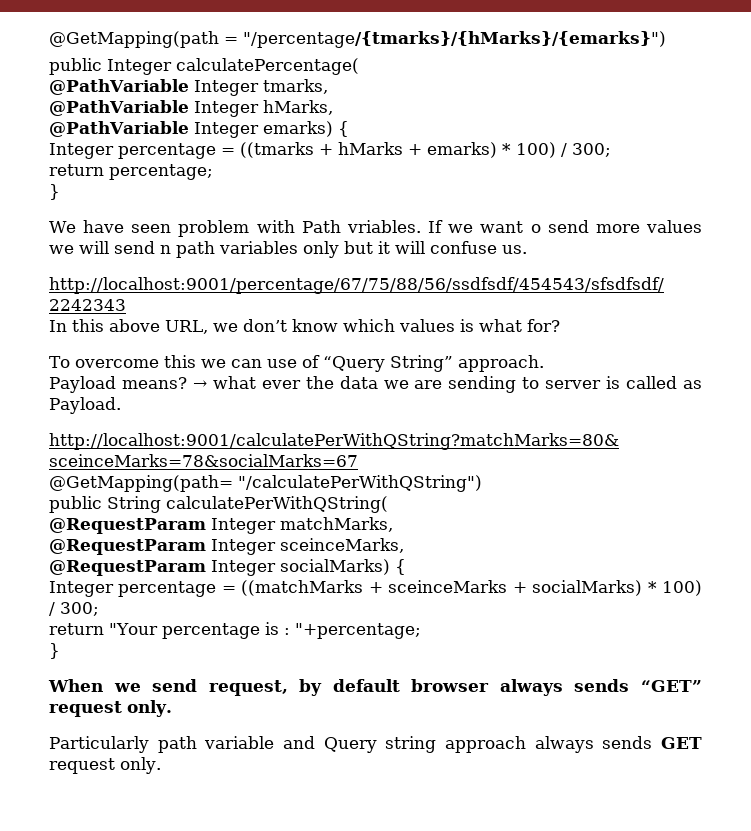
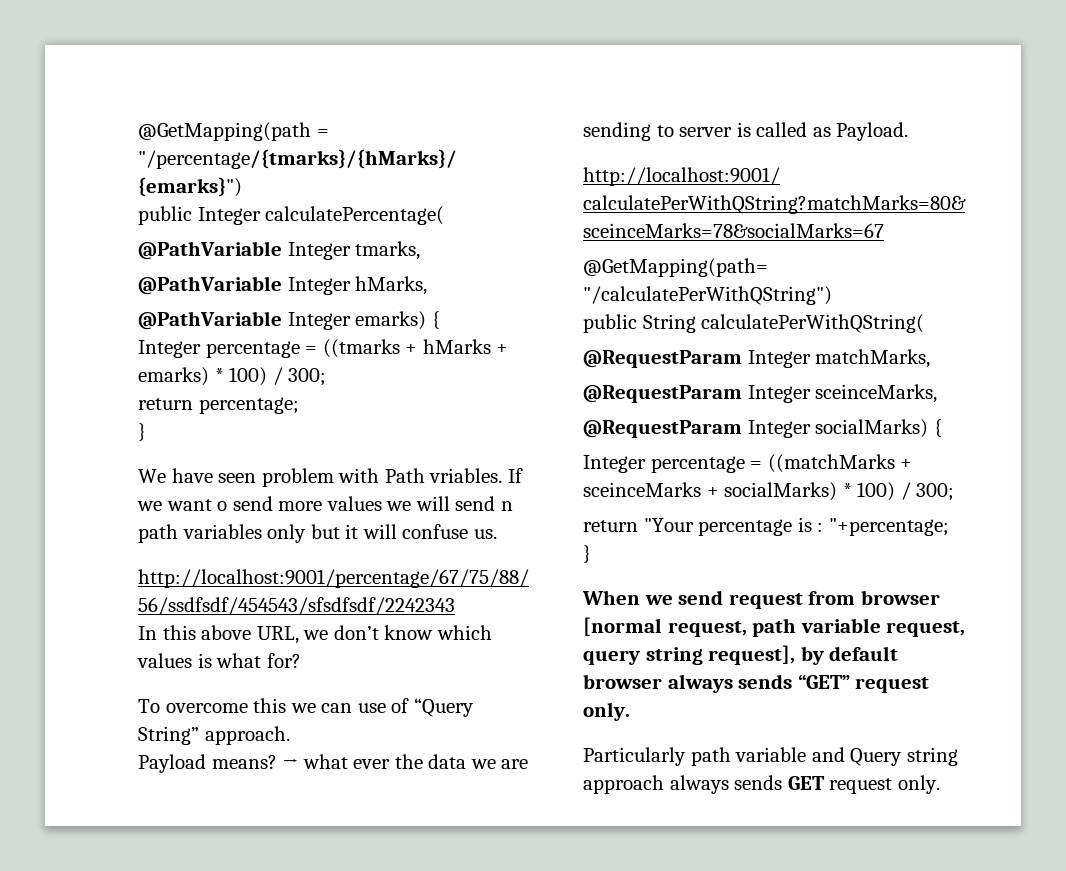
- When we send request, by default browser always sends “GET” request only.
+ When we send request from browser [normal request, path variable request, query string request], by default browser always sends “GET” request only.

